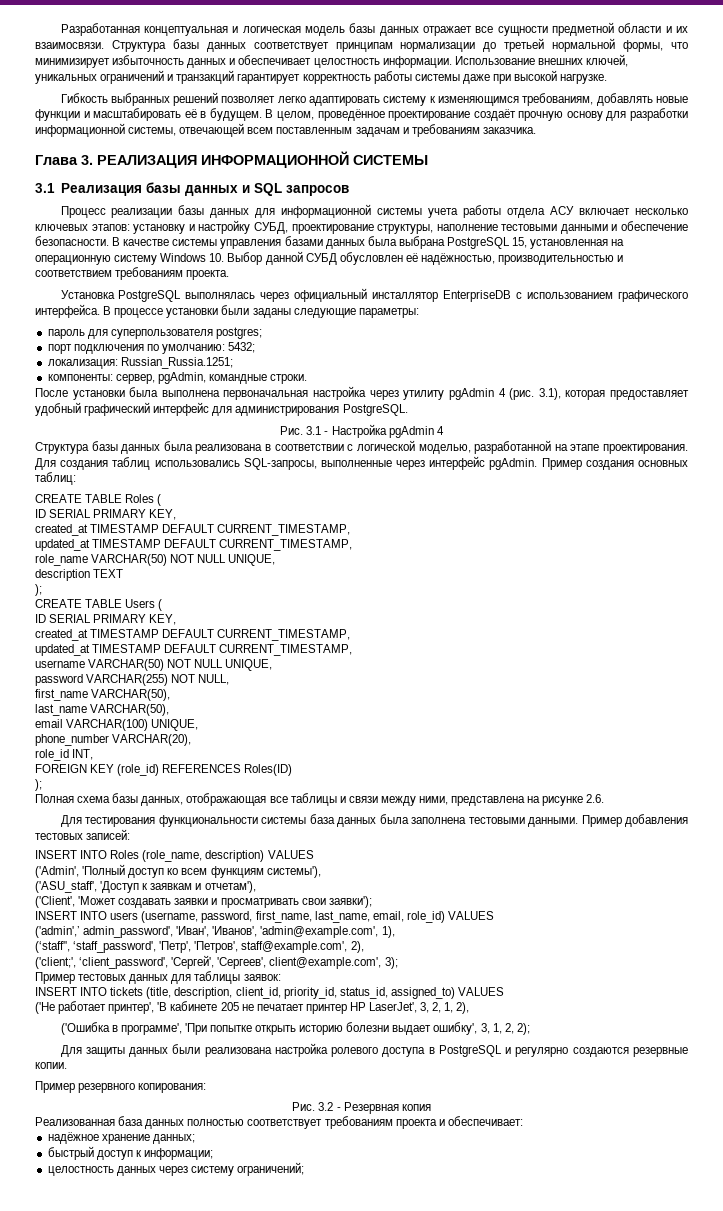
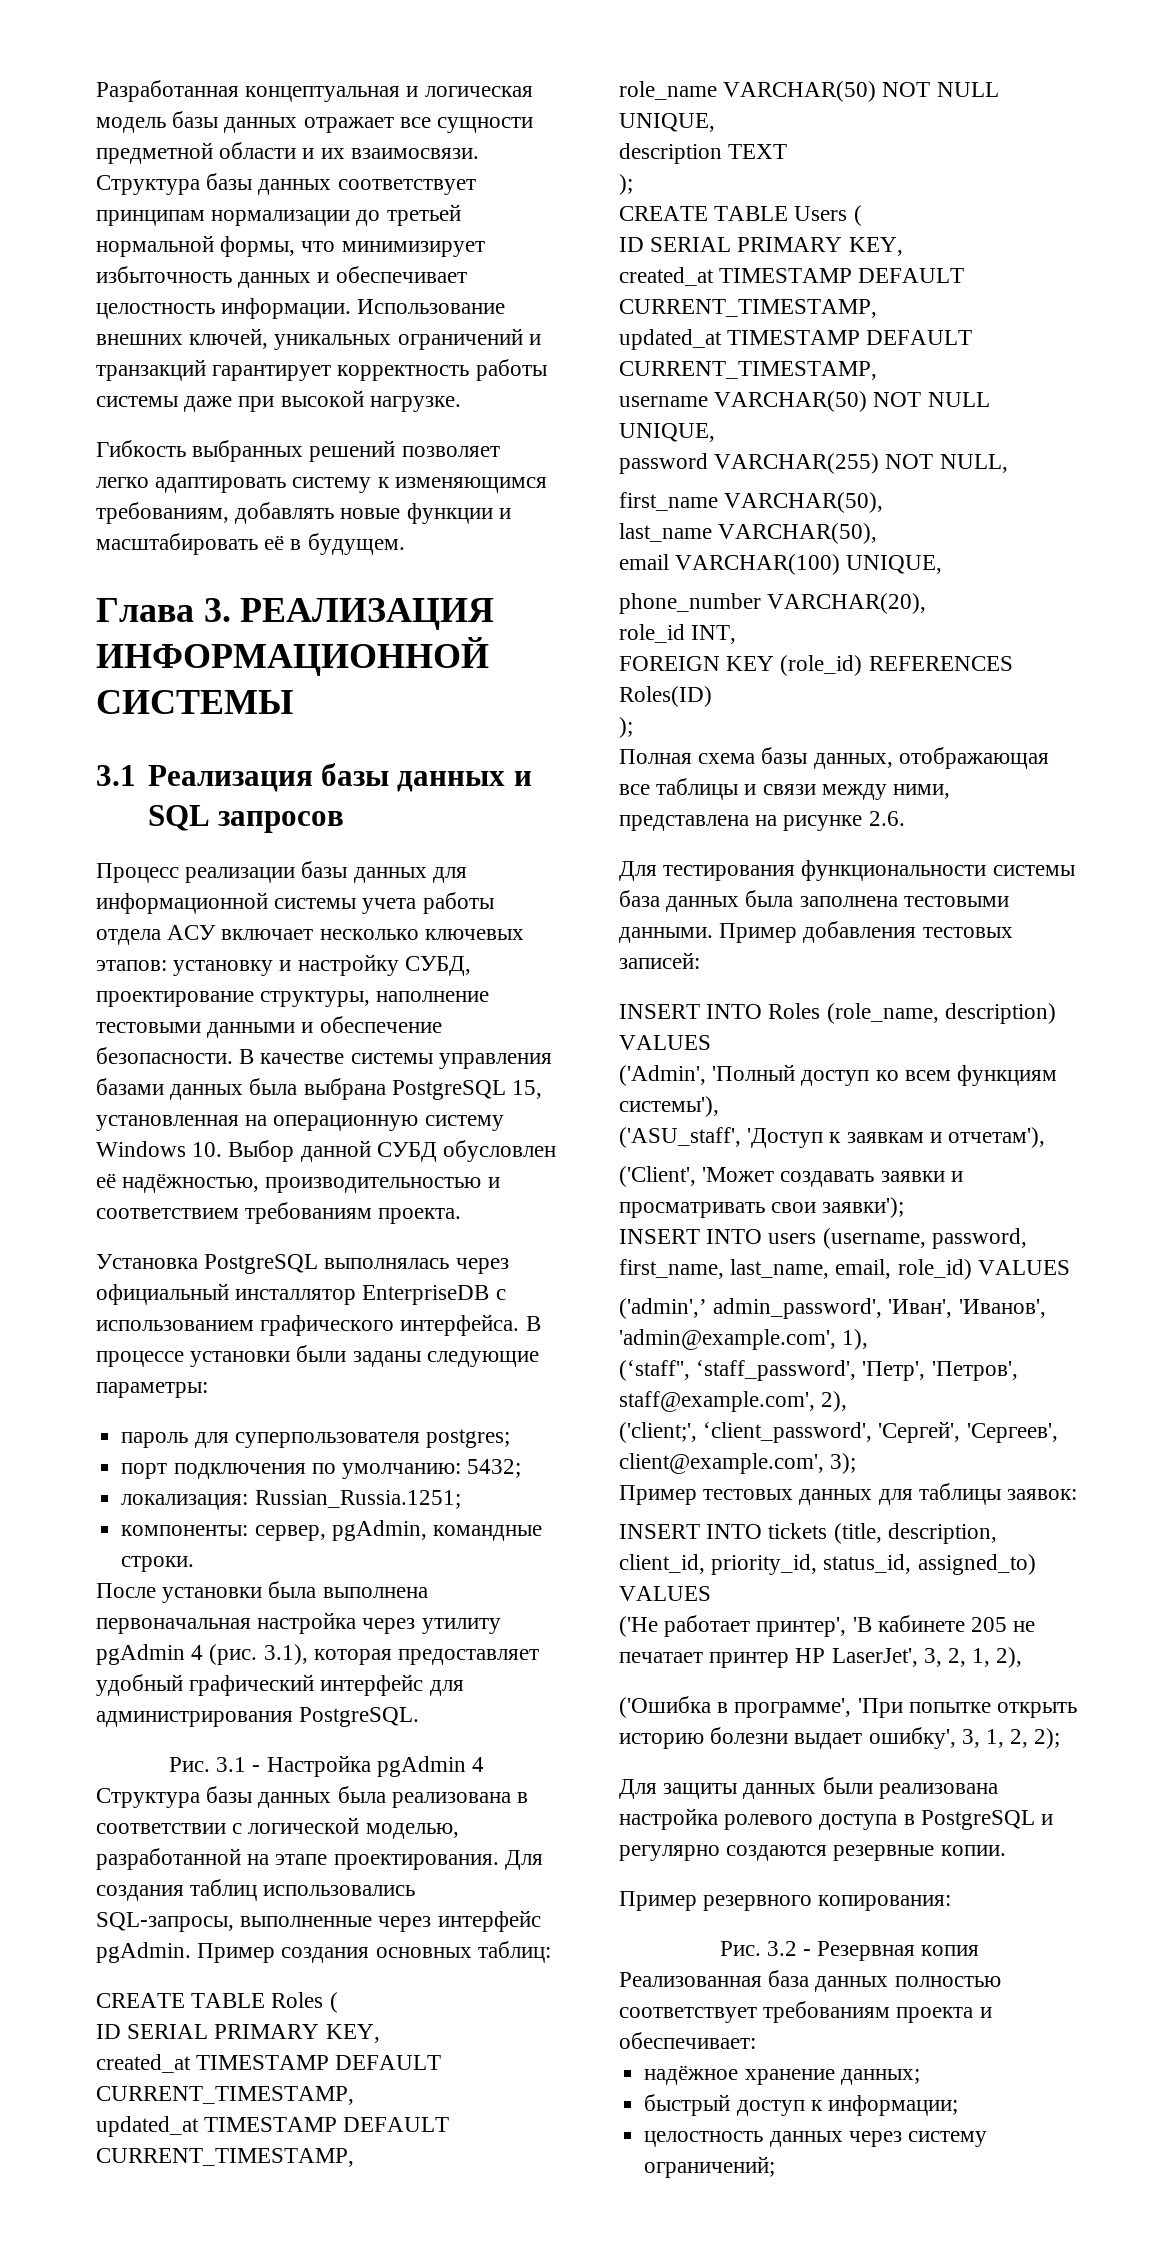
- В целом, проведённое проектирование создаёт прочную основу для разработки информационной системы, отвечающей всем поставленным задачам и требованиям заказчика.

